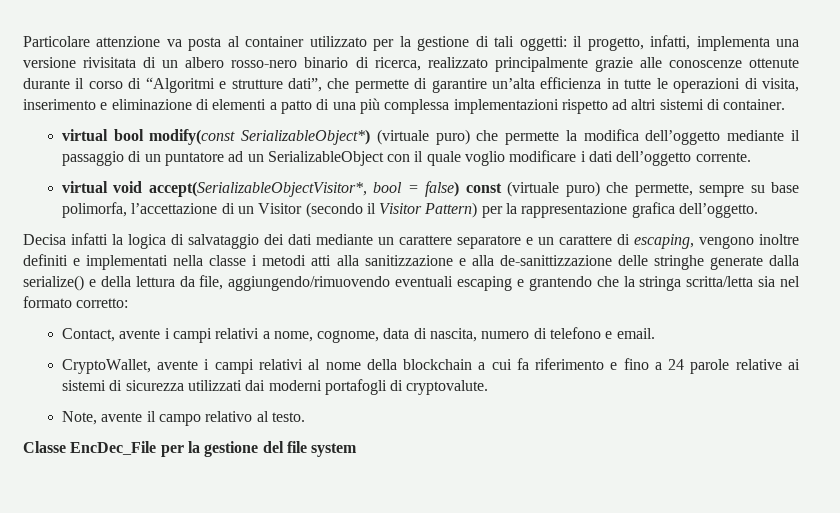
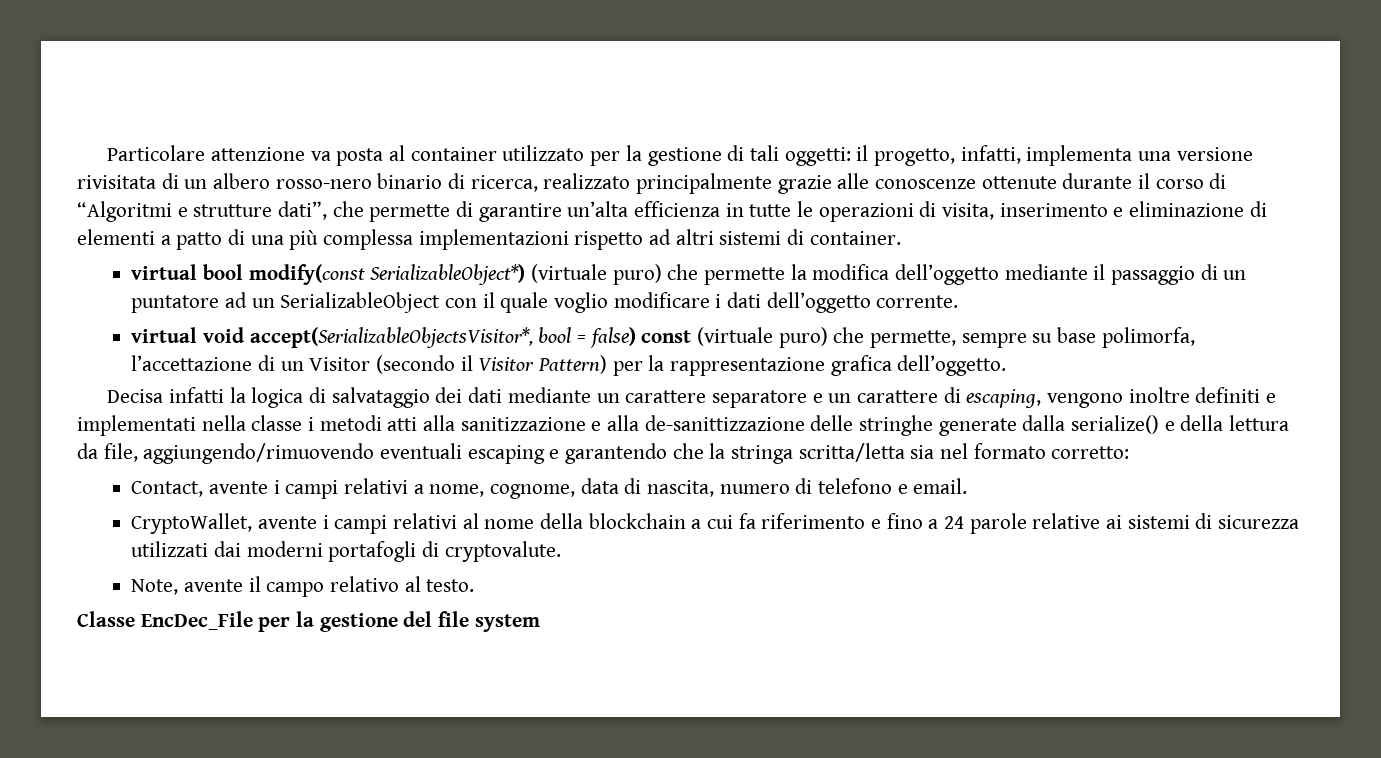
- virtual void accept(SerializableObjectVisitor*, bool = false) const (virtuale puro) che permette, sempre su base polimorfa, l’accettazione di un Visitor (secondo il Visitor Pattern) per la rappresentazione grafica dell’oggetto.
+ virtual void accept(SerializableObjectsVisitor*, bool = false) const (virtuale puro) che permette, sempre su base polimorfa, l’accettazione di un Visitor (secondo il Visitor Pattern) per la rappresentazione grafica dell’oggetto.
- Decisa infatti la logica di salvataggio dei dati mediante un carattere separatore e un carattere di escaping, vengono inoltre definiti e implementati nella classe i metodi atti alla sanitizzazione e alla de-sanittizzazione delle stringhe generate dalla serialize() e della lettura da file, aggiungendo/rimuovendo eventuali escaping e grantendo che la stringa scritta/letta sia nel formato corretto:
+ Decisa infatti la logica di salvataggio dei dati mediante un carattere separatore e un carattere di escaping, vengono inoltre definiti e implementati nella classe i metodi atti alla sanitizzazione e alla de-sanittizzazione delle stringhe generate dalla serialize() e della lettura da file, aggiungendo/rimuovendo eventuali escaping e garantendo che la stringa scritta/letta sia nel formato corretto:

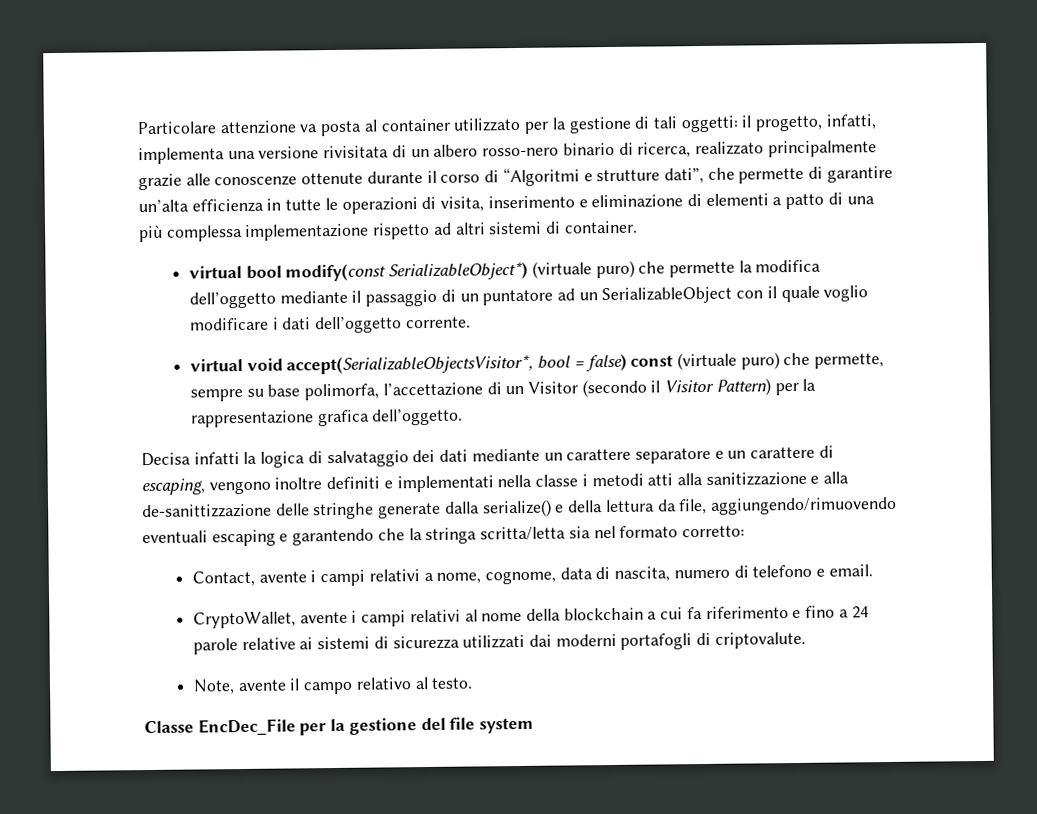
- il progetto, infatti, implementa una versione rivisitata di un albero rosso-nero binario di ricerca, realizzato principalmente grazie alle conoscenze ottenute durante il corso di “Algoritmi e strutture dati”, che permette di garantire un’alta efficienza in tutte le operazioni di visita, inserimento e eliminazione di elementi a patto di una più complessa implementazioni rispetto ad altri sistemi di container.
+ il progetto, infatti, implementa una versione rivisitata di un albero rosso-nero binario di ricerca, realizzato principalmente grazie alle conoscenze ottenute durante il corso di “Algoritmi e strutture dati”, che permette di garantire un’alta efficienza in tutte le operazioni di visita, inserimento e eliminazione di elementi a patto di una più complessa implementazione rispetto ad altri sistemi di container.
- CryptoWallet, avente i campi relativi al nome della blockchain a cui fa riferimento e fino a 24 parole relative ai sistemi di sicurezza utilizzati dai moderni portafogli di cryptovalute.
+ CryptoWallet, avente i campi relativi al nome della blockchain a cui fa riferimento e fino a 24 parole relative ai sistemi di sicurezza utilizzati dai moderni portafogli di criptovalute.

